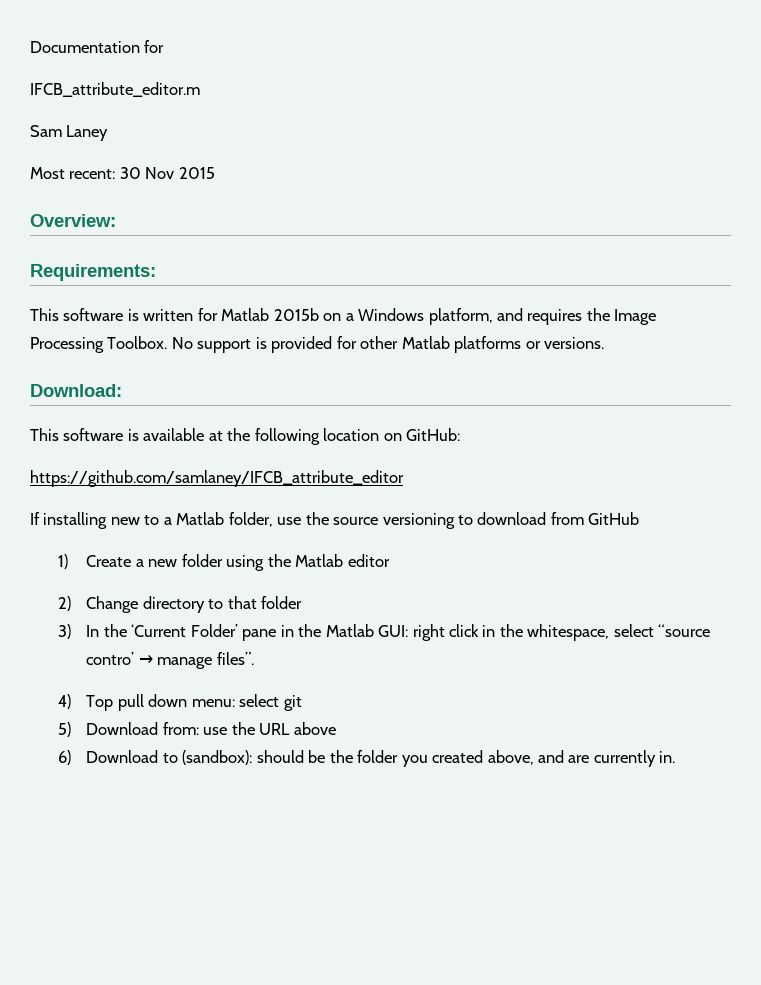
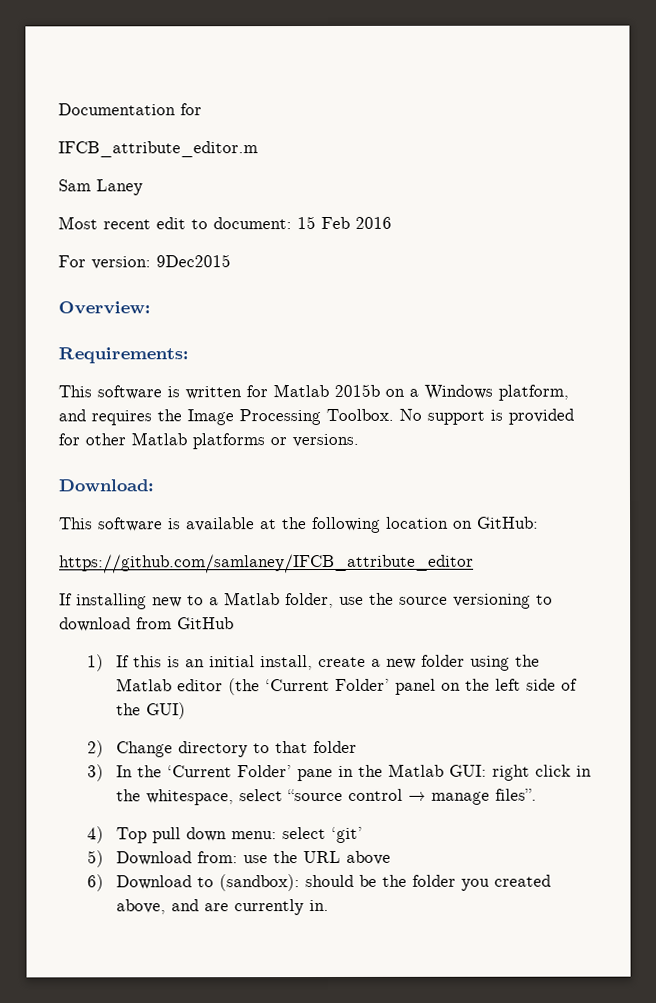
- Most recent: 30 Nov 2015
+ Most recent edit to document: 15 Feb 2016
+ For version: 9Dec2015
- 1) Create a new folder using the Matlab editor
+ 1) If this is an initial install, create a new folder using the Matlab editor (the ‘Current Folder’ panel on the left side of the GUI)
- 3) In the ‘Current Folder’ pane in the Matlab GUI: right click in the whitespace, select “source contro’ → manage files”.
+ 3) In the ‘Current Folder’ pane in the Matlab GUI: right click in the whitespace, select “source control → manage files”.
- 4) Top pull down menu: select git
+ 4) Top pull down menu: select ‘git’

